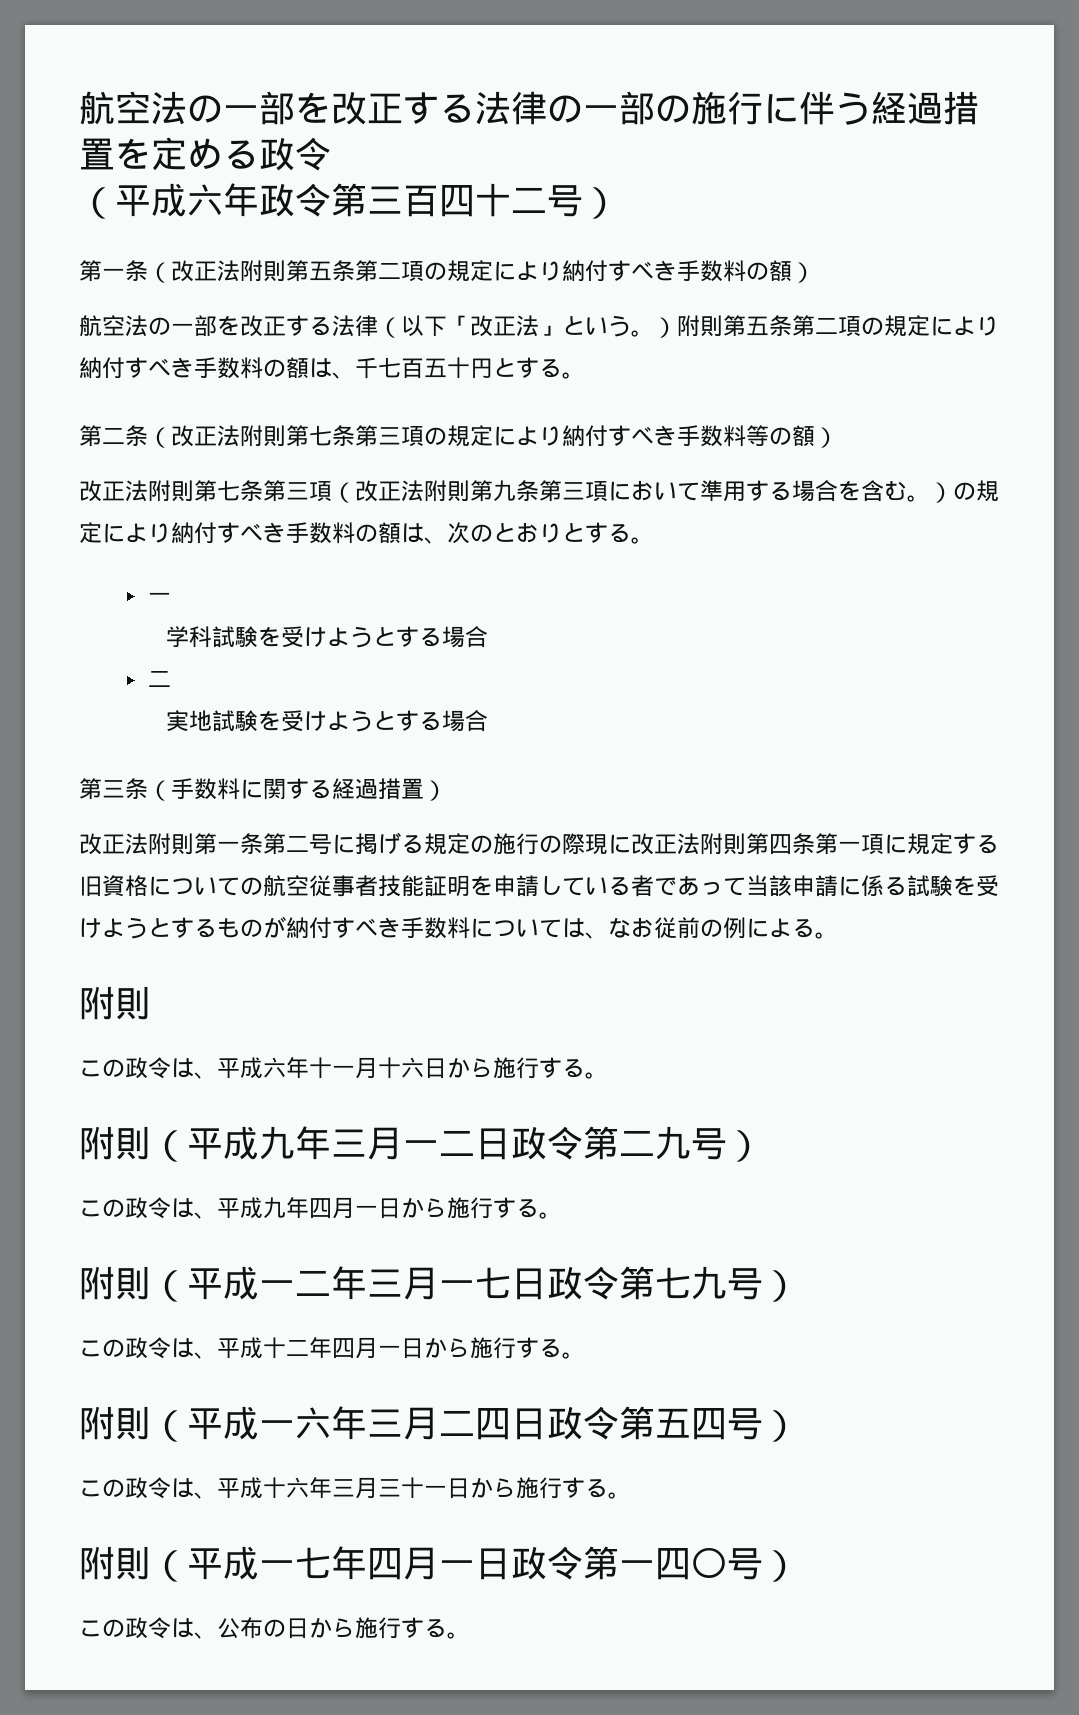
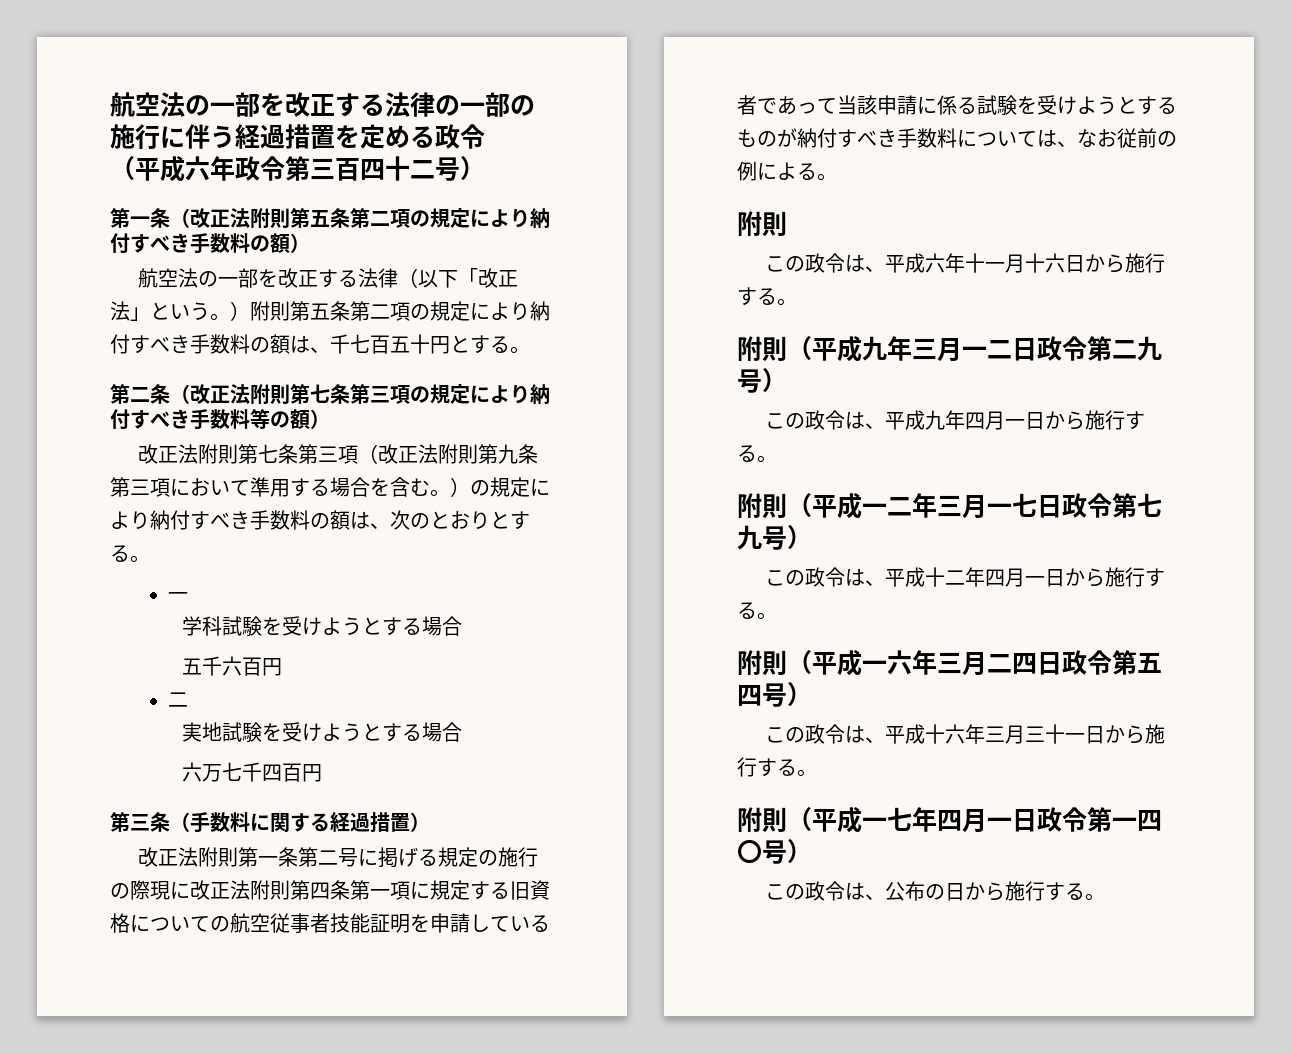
+ 五千六百円
+ 六万七千四百円

